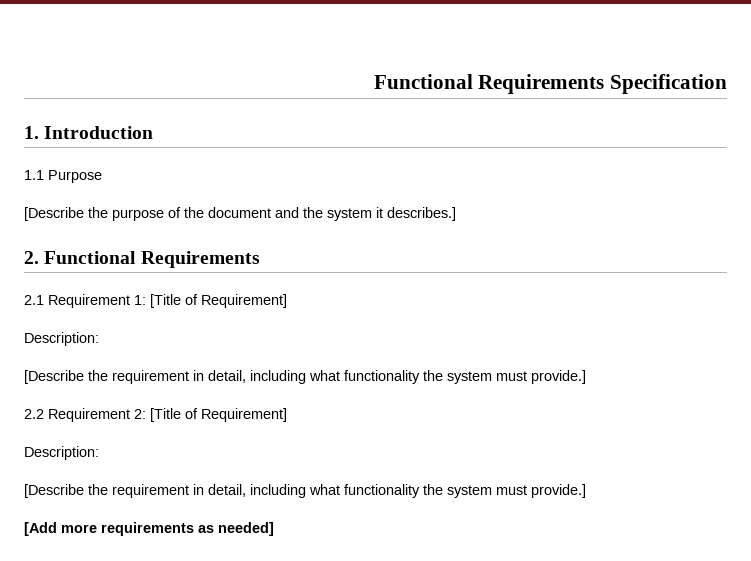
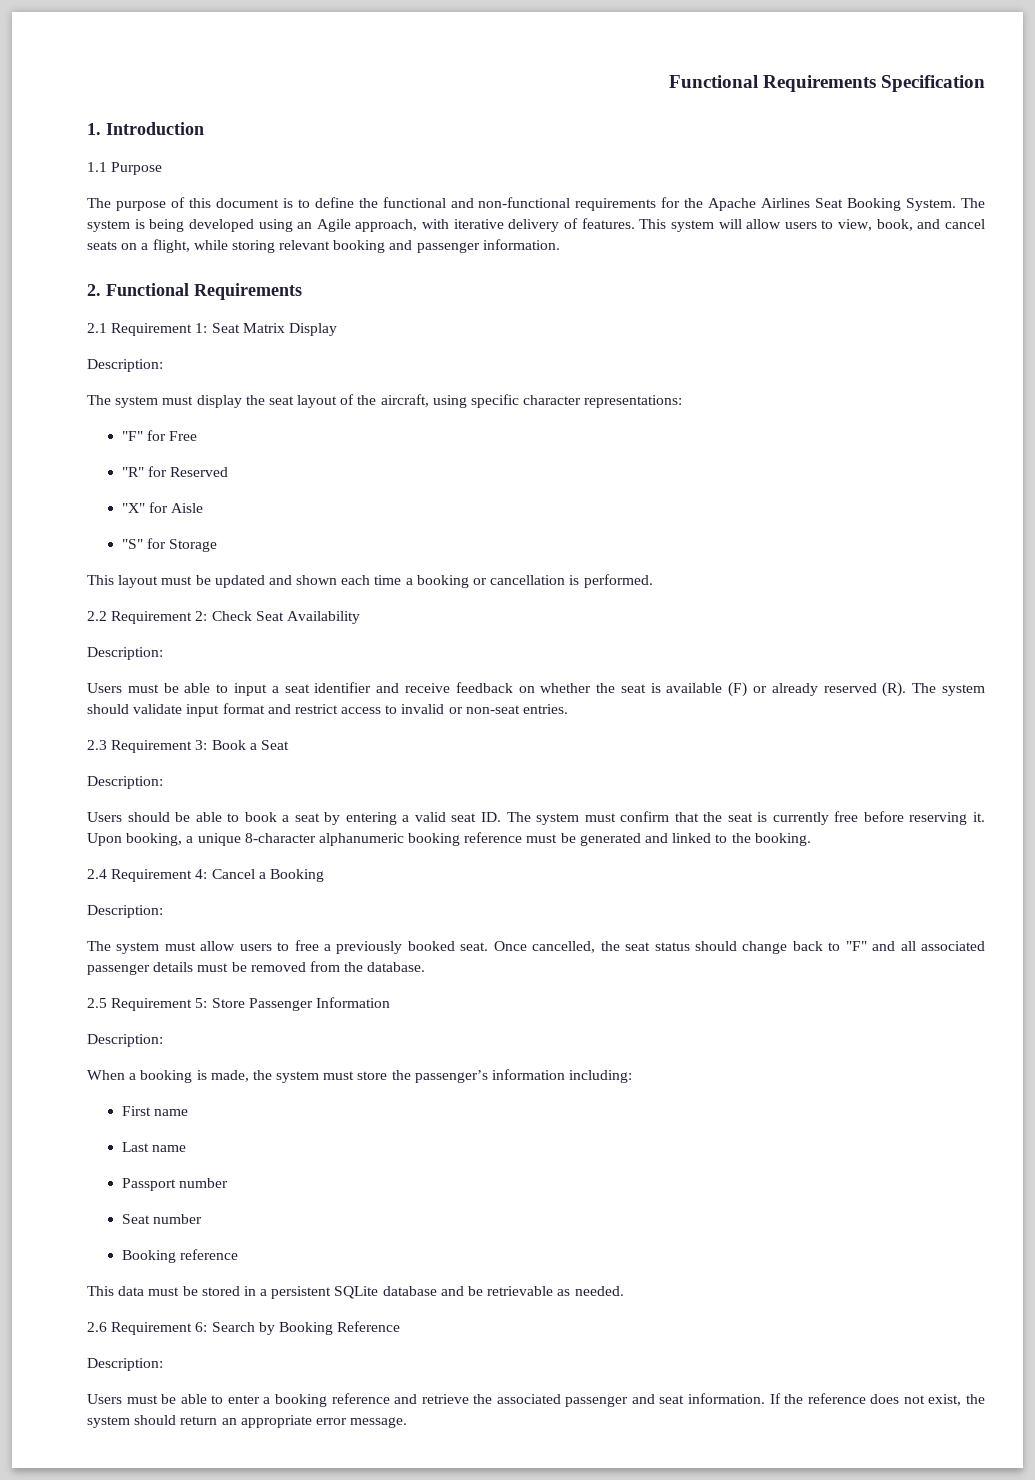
- [Describe the purpose of the document and the system it describes.]
+ The purpose of this document is to define the functional and non-functional requirements for the Apache Airlines Seat Booking System. The system is being developed using an Agile approach, with iterative delivery of features. This system will allow users to view, book, and cancel seats on a flight, while storing relevant booking and passenger information.
- 2.1 Requirement 1: [Title of Requirement]
+ 2.1 Requirement 1: Seat Matrix Display
  Description:
- [Describe the requirement in detail, including what functionality the system must provide.]
- 2.2 Requirement 2: [Title of Requirement]
+ The system must display the seat layout of the aircraft, using specific character representations:
+ "F" for Free
+ "R" for Reserved
+ "X" for Aisle
+ "S" for Storage
+ This layout must be updated and shown each time a booking or cancellation is performed.
+ 2.2 Requirement 2: Check Seat Availability
  Description:
- [Describe the requirement in detail, including what functionality the system must provide.]
- [Add more requirements as needed]
+ Users must be able to input a seat identifier and receive feedback on whether the seat is available (F) or already reserved (R). The system should validate input format and restrict access to invalid or non-seat entries.
+ 2.3 Requirement 3: Book a Seat
+ Description:
+ Users should be able to book a seat by entering a valid seat ID. The system must confirm that the seat is currently free before reserving it. Upon booking, a unique 8-character alphanumeric booking reference must be generated and linked to the booking.
+ 2.4 Requirement 4: Cancel a Booking
+ Description:
+ The system must allow users to free a previously booked seat. Once cancelled, the seat status should change back to "F" and all associated passenger details must be removed from the database.
+ 2.5 Requirement 5: Store Passenger Information
+ Description:
+ When a booking is made, the system must store the passenger’s information including:
+ First name
+ Last name
+ Passport number
+ Seat number
+ Booking reference
+ This data must be stored in a persistent SQLite database and be retrievable as needed.
+ 2.6 Requirement 6: Search by Booking Reference
+ Description:
+ Users must be able to enter a booking reference and retrieve the associated passenger and seat information. If the reference does not exist, the system should return an appropriate error message.

